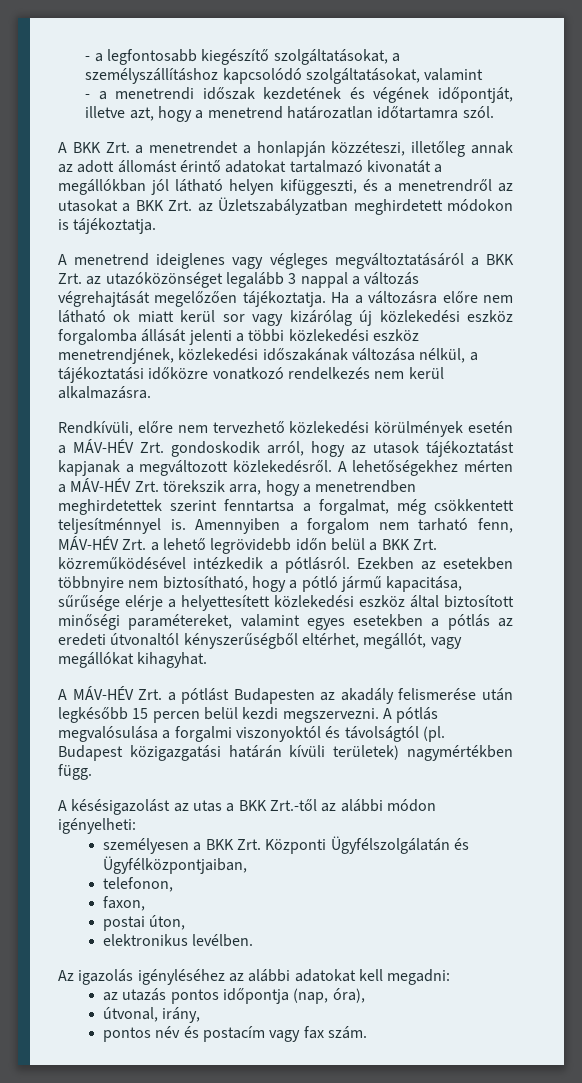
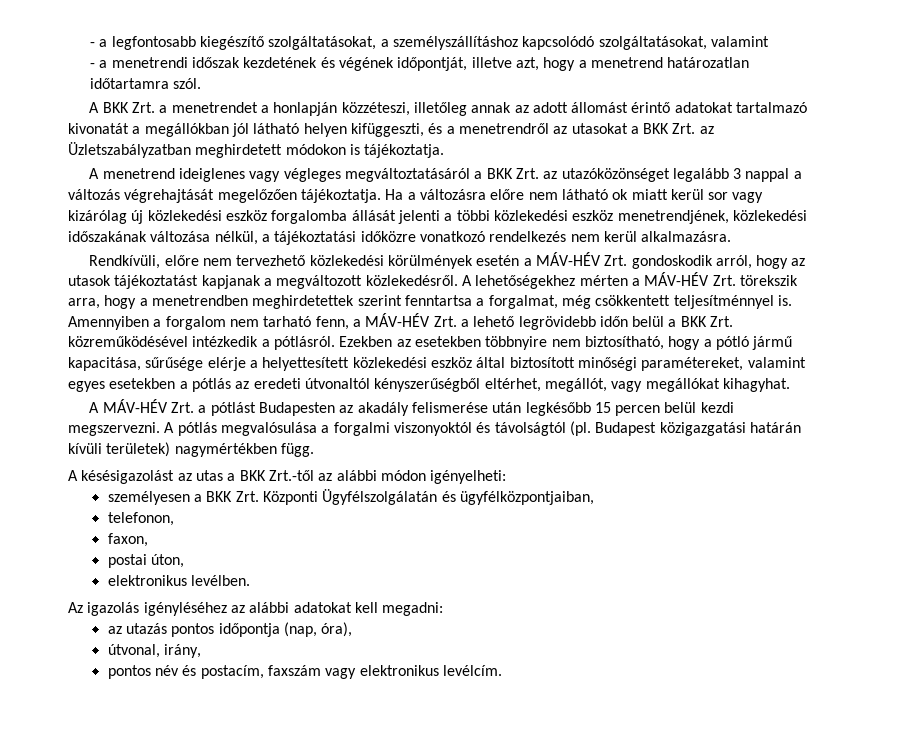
- Amennyiben a forgalom nem tarható fenn, MÁV-HÉV Zrt. a lehető legrövidebb időn belül a BKK Zrt. közreműködésével intézkedik a pótlásról.
+ Amennyiben a forgalom nem tarható fenn, a MÁV-HÉV Zrt. a lehető legrövidebb időn belül a BKK Zrt. közreműködésével intézkedik a pótlásról.
- személyesen a BKK Zrt. Központi Ügyfélszolgálatán és Ügyfélközpontjaiban,
+ személyesen a BKK Zrt. Központi Ügyfélszolgálatán és ügyfélközpontjaiban,
- pontos név és postacím vagy fax szám.
+ pontos név és postacím, faxszám vagy elektronikus levélcím.

